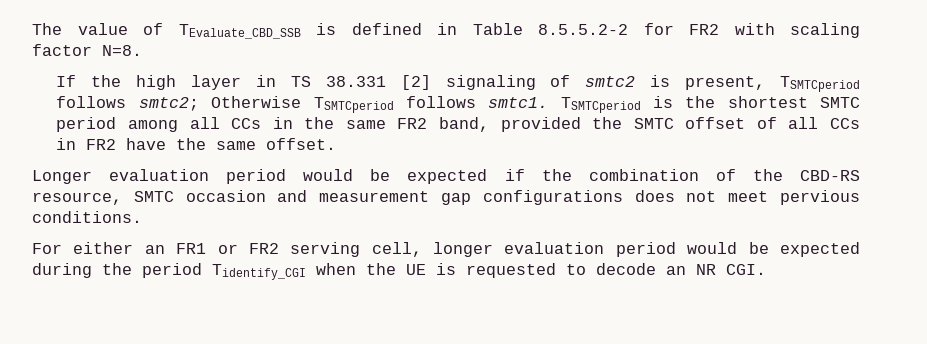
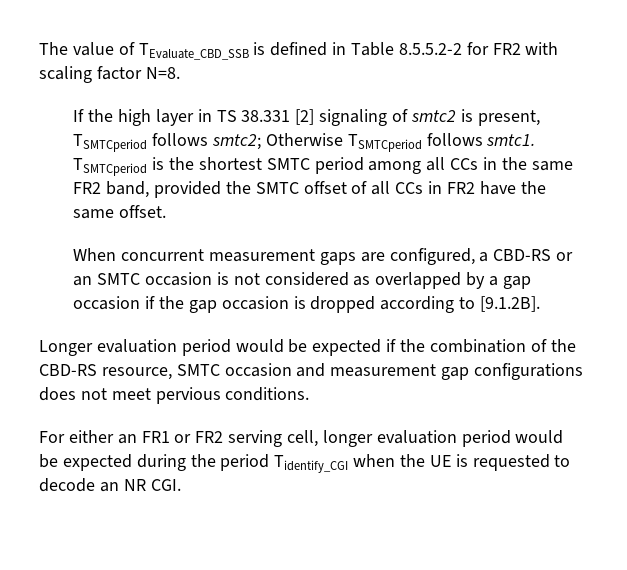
+ When concurrent measurement gaps are configured, a CBD-RS or an SMTC occasion is not considered as overlapped by a gap occasion if the gap occasion is dropped according to [9.1.2B].

